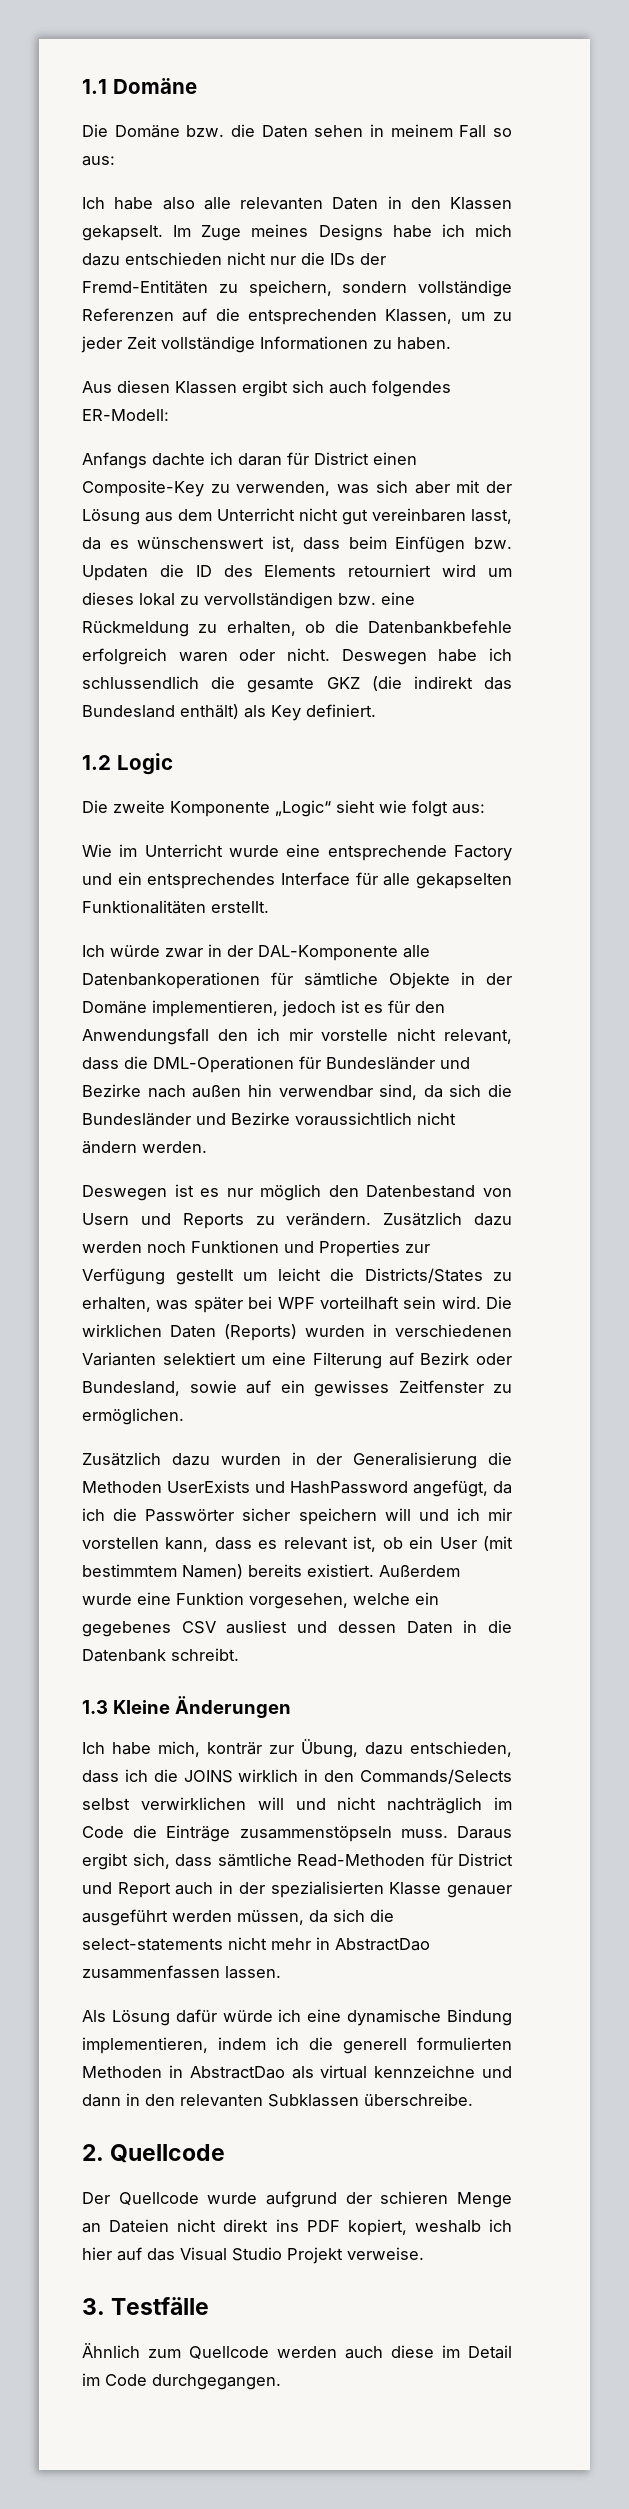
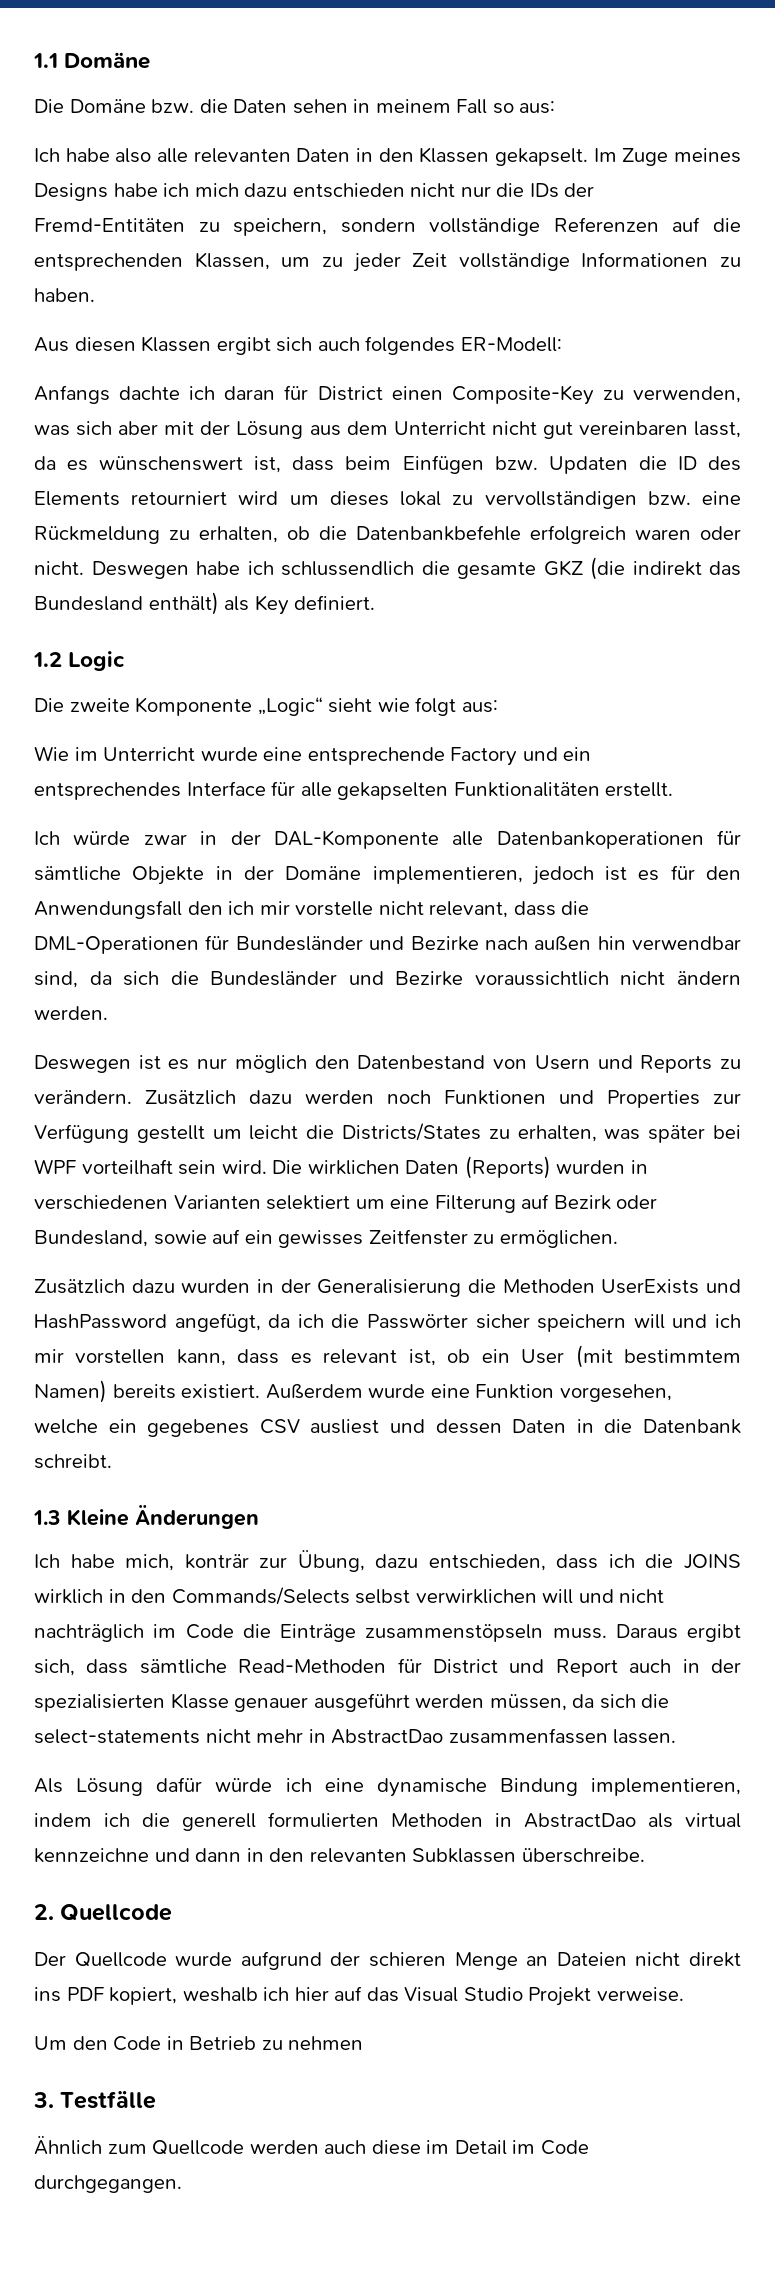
+ Um den Code in Betrieb zu nehmen

